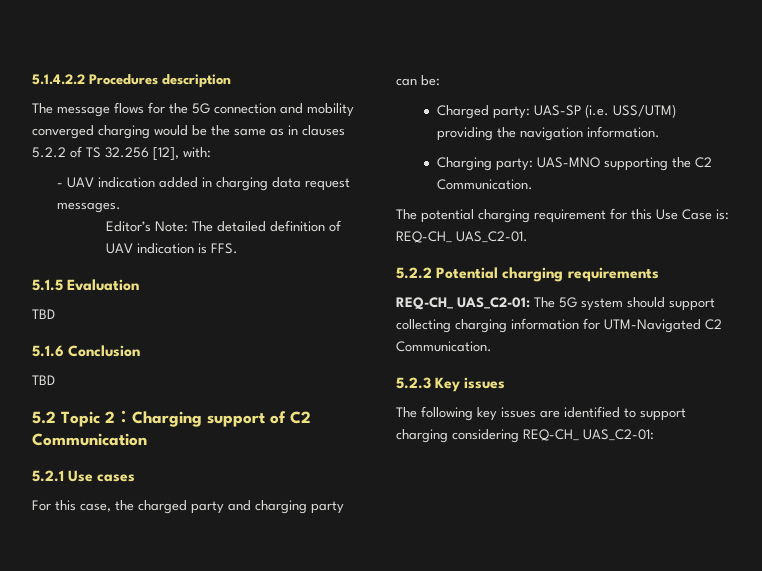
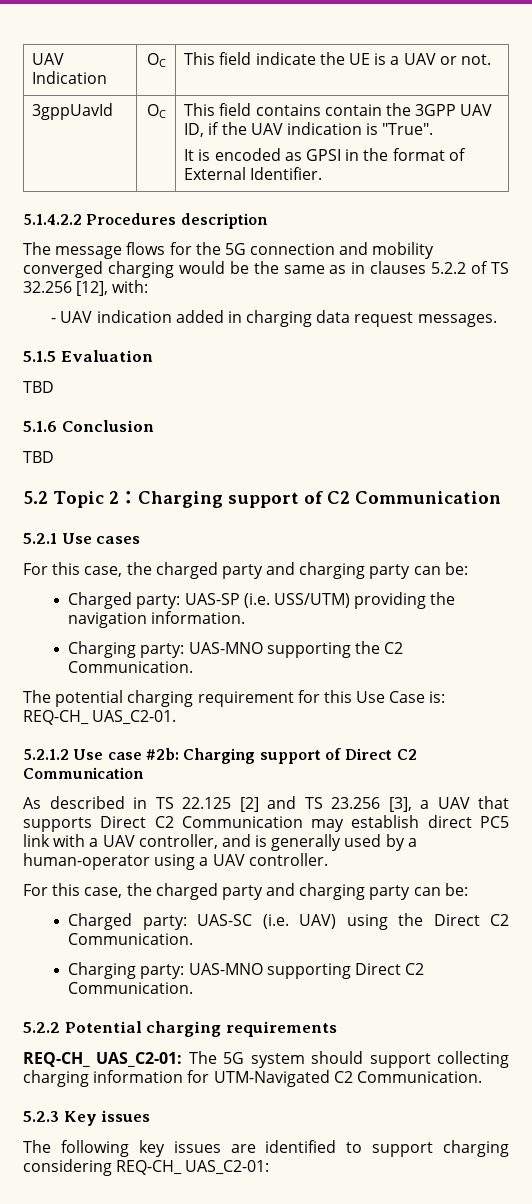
+ UAV Indication | OC | This field indicate the UE is a UAV or not.
+ 3gppUavId | OC | This field contains contain the 3GPP UAV ID, if the UAV indication is "True".
+ It is encoded as GPSI in the format of External Identifier.
- Editor’s Note: The detailed definition of UAV indication is FFS.
+ 5.2.1.2 Use case #2b: Charging support of Direct C2 Communication
+ As described in TS 22.125 [2] and TS 23.256 [3], a UAV that supports Direct C2 Communication may establish direct PC5 link with a UAV controller, and is generally used by a human-operator using a UAV controller.
+ For this case, the charged party and charging party can be:
+ Charged party: UAS-SC (i.e. UAV) using the Direct C2 Communication.
+ Charging party: UAS-MNO supporting Direct C2 Communication.

